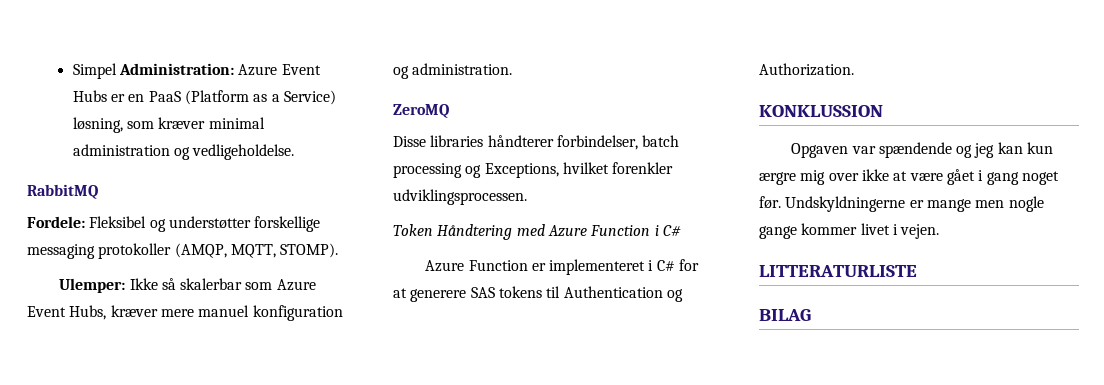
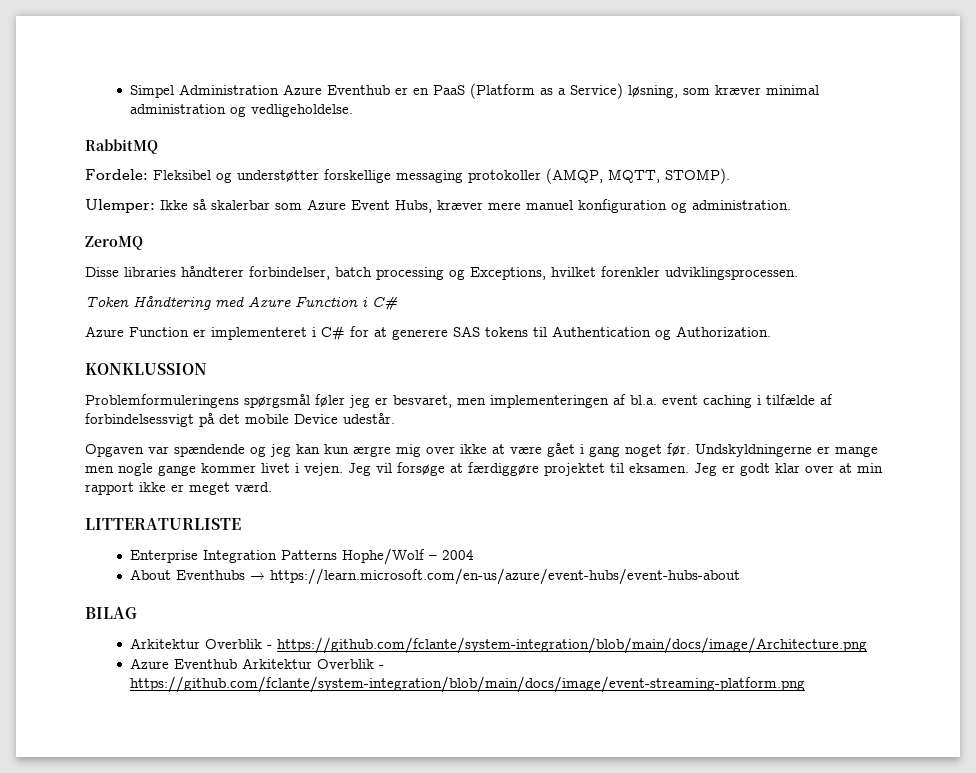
- Simpel Administration: Azure Event Hubs er en PaaS (Platform as a Service) løsning, som kræver minimal administration og vedligeholdelse.
+ Simpel Administration Azure Eventhub er en PaaS (Platform as a Service) løsning, som kræver minimal administration og vedligeholdelse.
+ Problemformuleringens spørgsmål føler jeg er besvaret, men implementeringen af bl.a. event caching i tilfælde af forbindelsessvigt på det mobile Device udestår.
- Undskyldningerne er mange men nogle gange kommer livet i vejen.
+ Undskyldningerne er mange men nogle gange kommer livet i vejen. Jeg vil forsøge at færdiggøre projektet til eksamen. Jeg er godt klar over at min rapport ikke er meget værd.
  LITTERATURLISTE
+ Enterprise Integration Patterns Hophe/Wolf – 2004
+ About Eventhubs → https://learn.microsoft.com/en-us/azure/event-hubs/event-hubs-about
  BILAG
+ Arkitektur Overblik - https://github.com/fclante/system-integration/blob/main/docs/image/Architecture.png
+ Azure Eventhub Arkitektur Overblik - https://github.com/fclante/system-integration/blob/main/docs/image/event-streaming-platform.png

